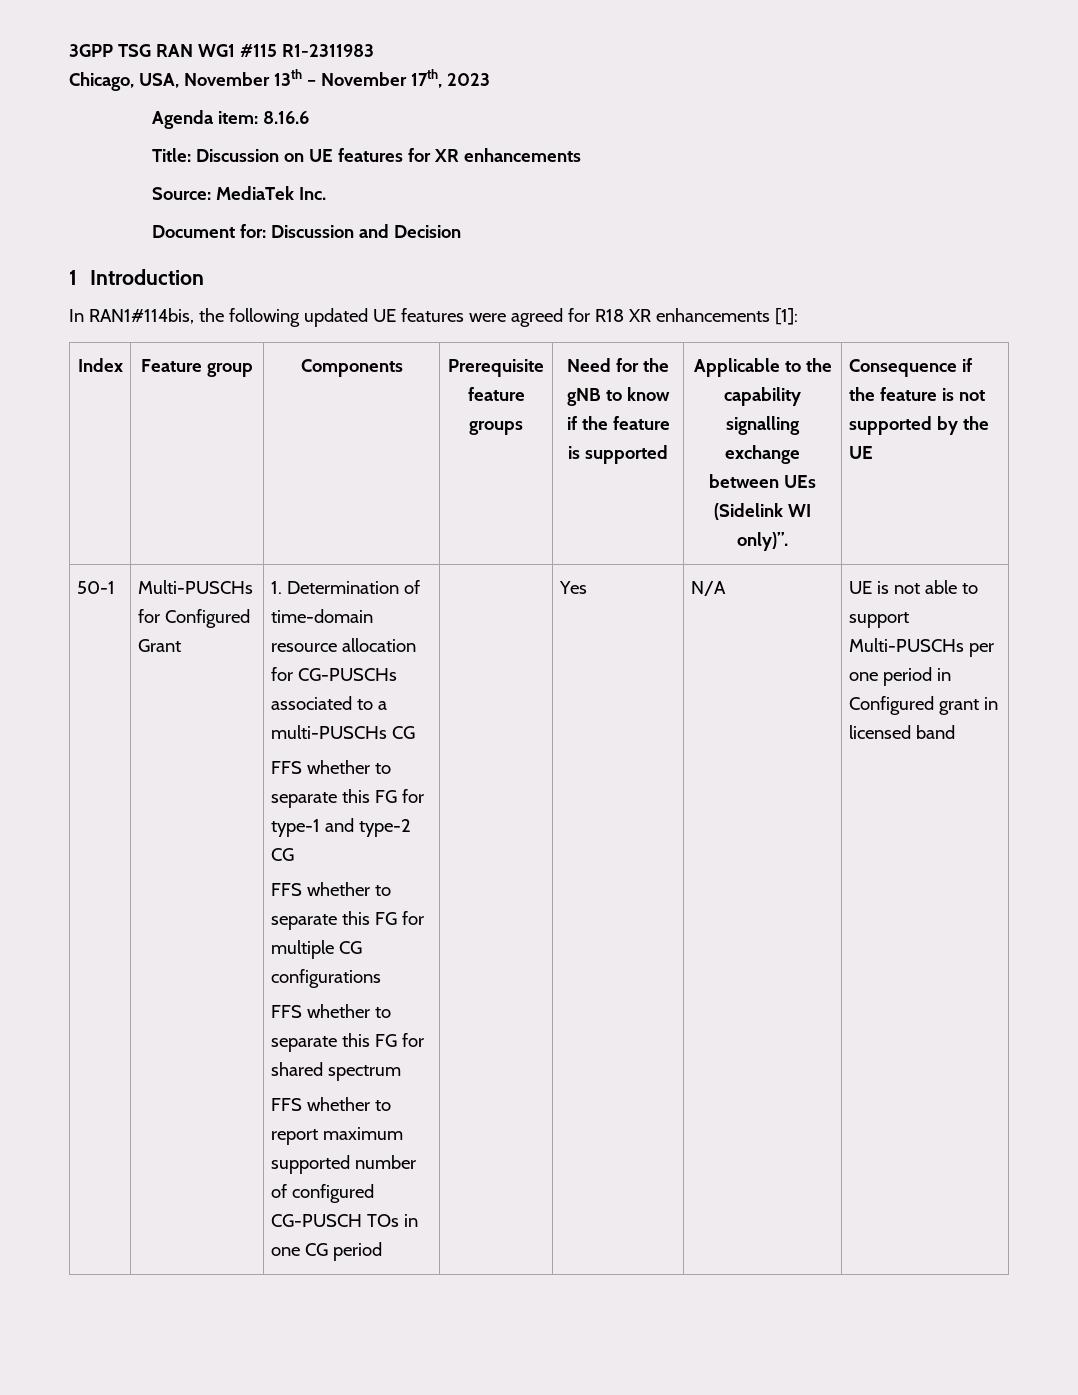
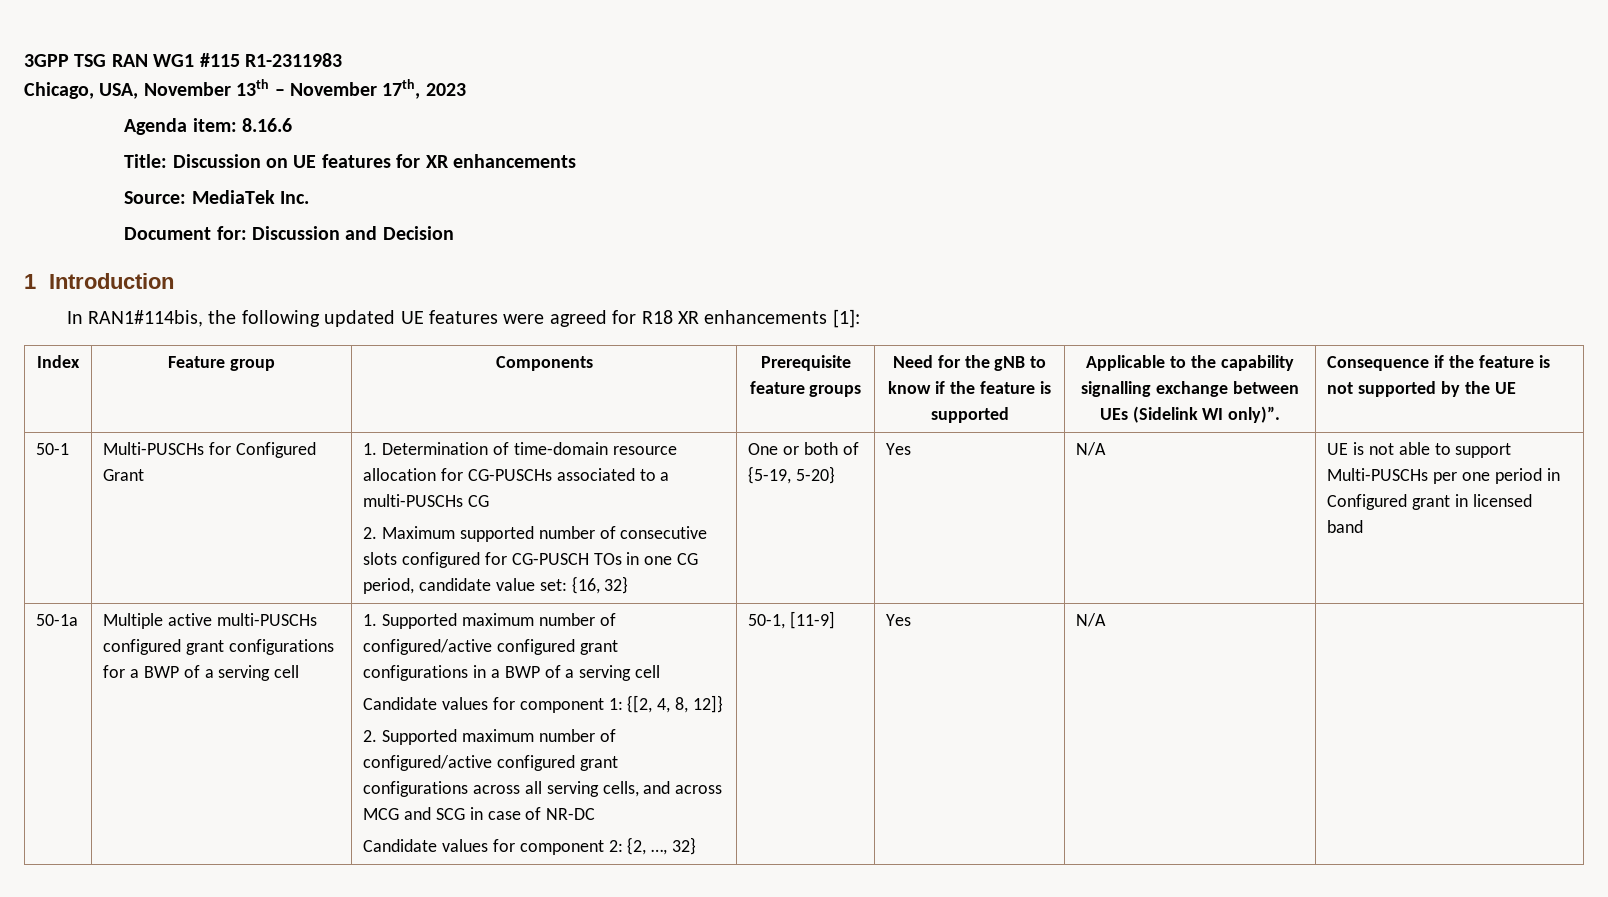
- FFS whether to separate this FG for type-1 and type-2 CG
- FFS whether to separate this FG for multiple CG configurations
- FFS whether to separate this FG for shared spectrum
- FFS whether to report maximum supported number of configured CG-PUSCH TOs in one CG period
+ 2. Maximum supported number of consecutive slots configured for CG-PUSCH TOs in one CG period, candidate value set: {16, 32} | One or both of {5-19, 5-20}
+ 50-1a | Multiple active multi-PUSCHs configured grant configurations for a BWP of a serving cell | 1. Supported maximum number of configured/active configured grant configurations in a BWP of a serving cell
+ Candidate values for component 1: {[2, 4, 8, 12]}
+ 2. Supported maximum number of configured/active configured grant configurations across all serving cells, and across MCG and SCG in case of NR-DC
+ Candidate values for component 2: {2, …, 32} | 50-1, [11-9] | Yes | N/A

